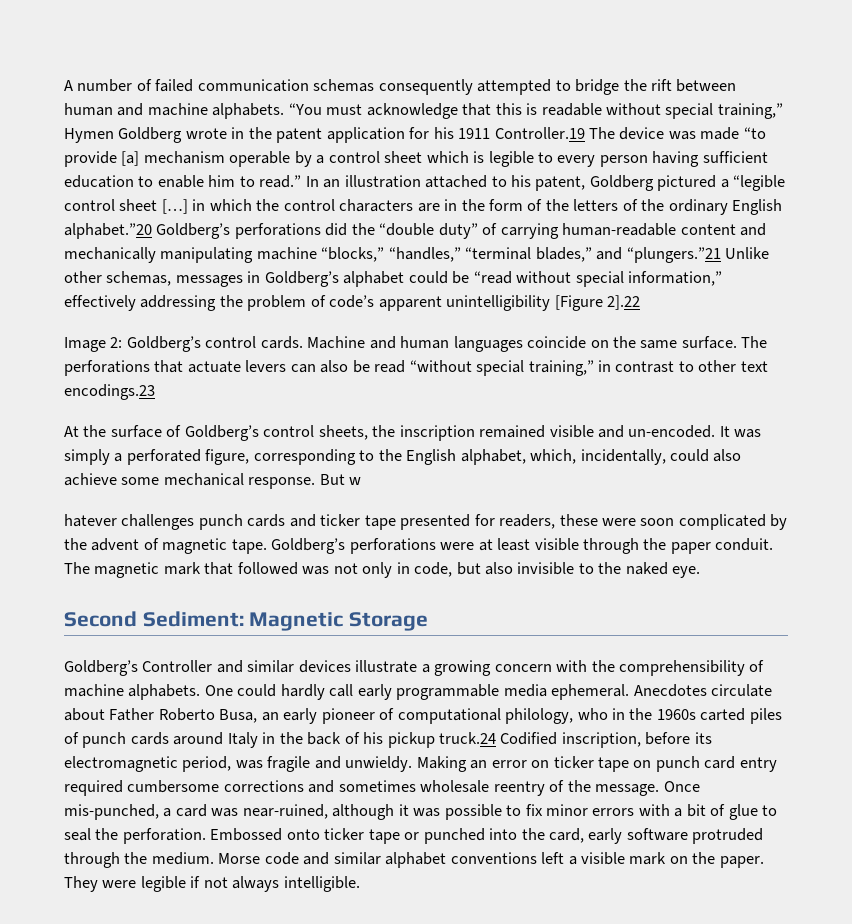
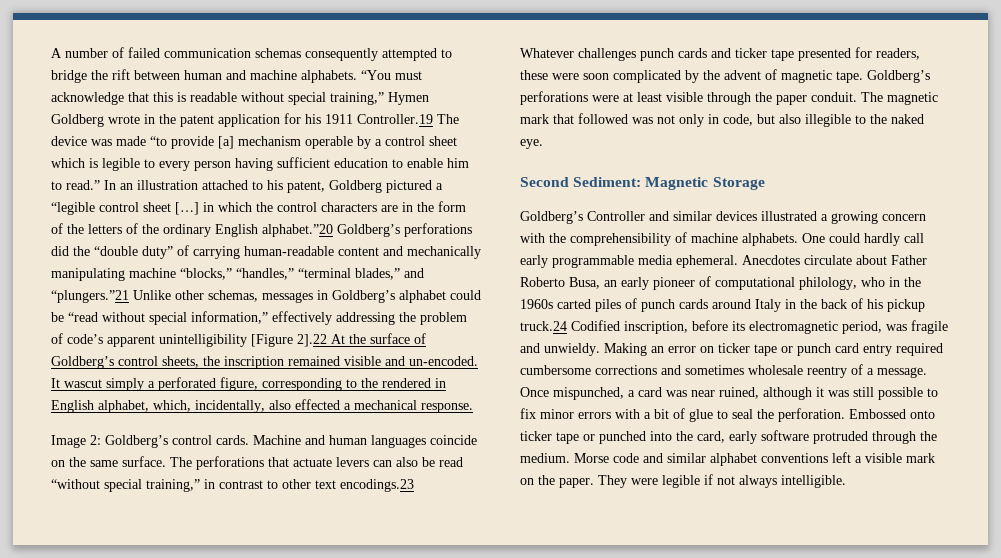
- In an illustration attached to his patent, Goldberg pictured a “legible control sheet […] in which the control characters are in the form of the letters of the ordinary English alphabet.”20 Goldberg’s perforations did the “double duty” of carrying human-readable content and mechanically manipulating machine “blocks,” “handles,” “terminal blades,” and “plungers.”21 Unlike other schemas, messages in Goldberg’s alphabet could be “read without special information,” effectively addressing the problem of code’s apparent unintelligibility [Figure 2].22
+ In an illustration attached to his patent, Goldberg pictured a “legible control sheet […] in which the control characters are in the form of the letters of the ordinary English alphabet.”20 Goldberg’s perforations did the “double duty” of carrying human-readable content and mechanically manipulating machine “blocks,” “handles,” “terminal blades,” and “plungers.”21 Unlike other schemas, messages in Goldberg’s alphabet could be “read without special information,” effectively addressing the problem of code’s apparent unintelligibility [Figure 2].22 At the surface of Goldberg’s control sheets, the inscription remained visible and un-encoded. It wascut simply a perforated figure, corresponding to the rendered in English alphabet, which, incidentally, also effected a mechanical response.
- At the surface of Goldberg’s control sheets, the inscription remained visible and un-encoded. It was simply a perforated figure, corresponding to the English alphabet, which, incidentally, could also achieve some mechanical response. But w
- hatever challenges punch cards and ticker tape presented for readers, these were soon complicated by the advent of magnetic tape.
+ Whatever challenges punch cards and ticker tape presented for readers, these were soon complicated by the advent of magnetic tape.
- The magnetic mark that followed was not only in code, but also invisible to the naked eye.
+ The magnetic mark that followed was not only in code, but also illegible to the naked eye.
- Goldberg’s Controller and similar devices illustrate a growing concern with the comprehensibility of machine alphabets.
+ Goldberg’s Controller and similar devices illustrated a growing concern with the comprehensibility of machine alphabets.
- Making an error on ticker tape on punch card entry required cumbersome corrections and sometimes wholesale reentry of the message.
+ Making an error on ticker tape or punch card entry required cumbersome corrections and sometimes wholesale reentry of a message.
- Once mis-punched, a card was near-ruined, although it was possible to fix minor errors with a bit of glue to seal the perforation.
+ Once mispunched, a card was near ruined, although it was still possible to fix minor errors with a bit of glue to seal the perforation.

